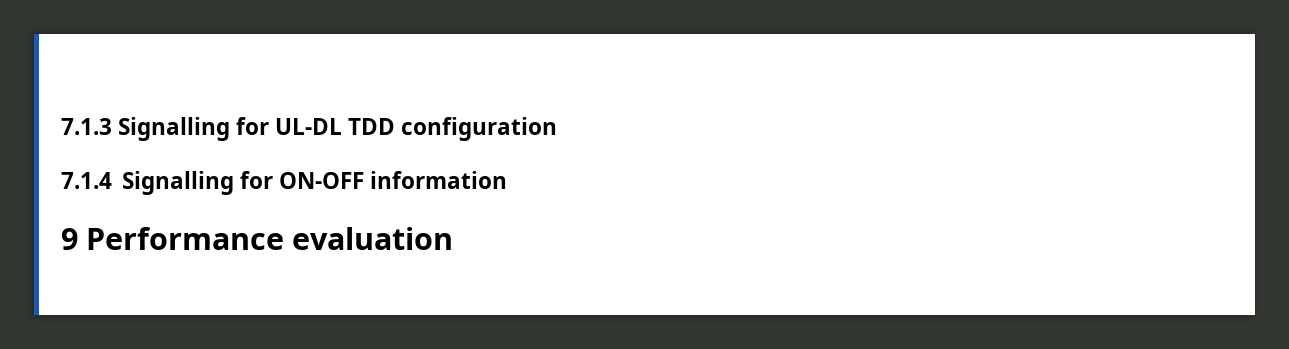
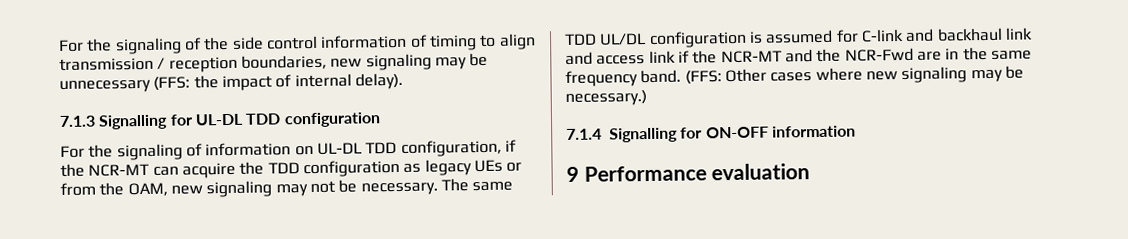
+ For the signaling of the side control information of timing to align transmission / reception boundaries, new signaling may be unnecessary (FFS: the impact of internal delay).
+ For the signaling of information on UL-DL TDD configuration, if the NCR-MT can acquire the TDD configuration as legacy UEs or from the OAM, new signaling may not be necessary. The same TDD UL/DL configuration is assumed for C-link and backhaul link and access link if the NCR-MT and the NCR-Fwd are in the same frequency band. (FFS: Other cases where new signaling may be necessary.)

